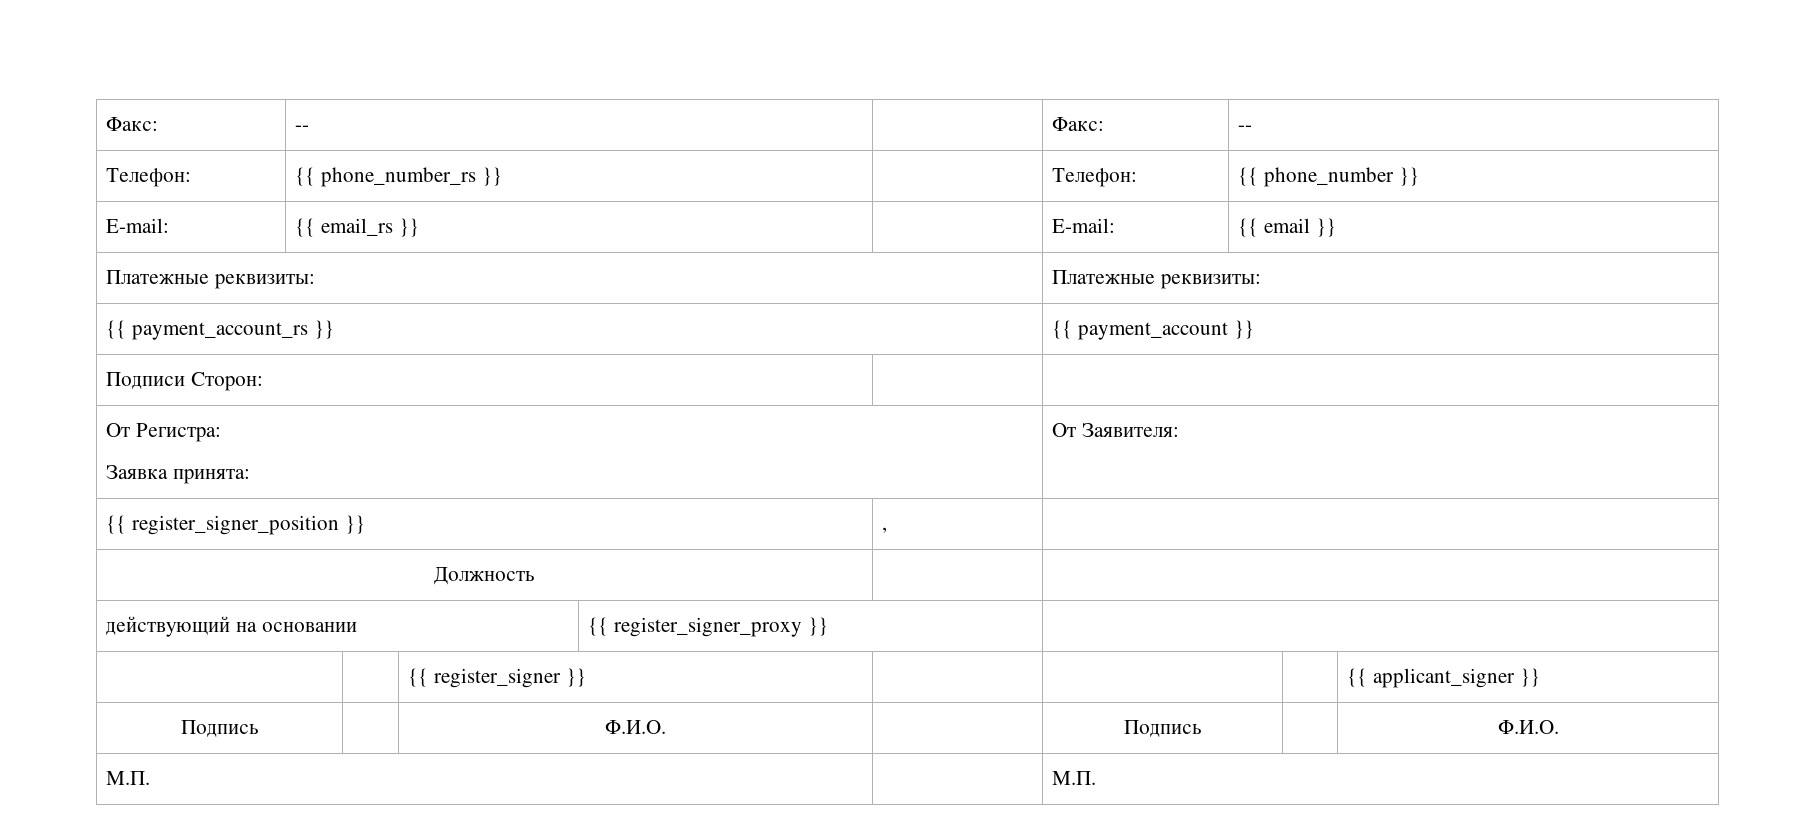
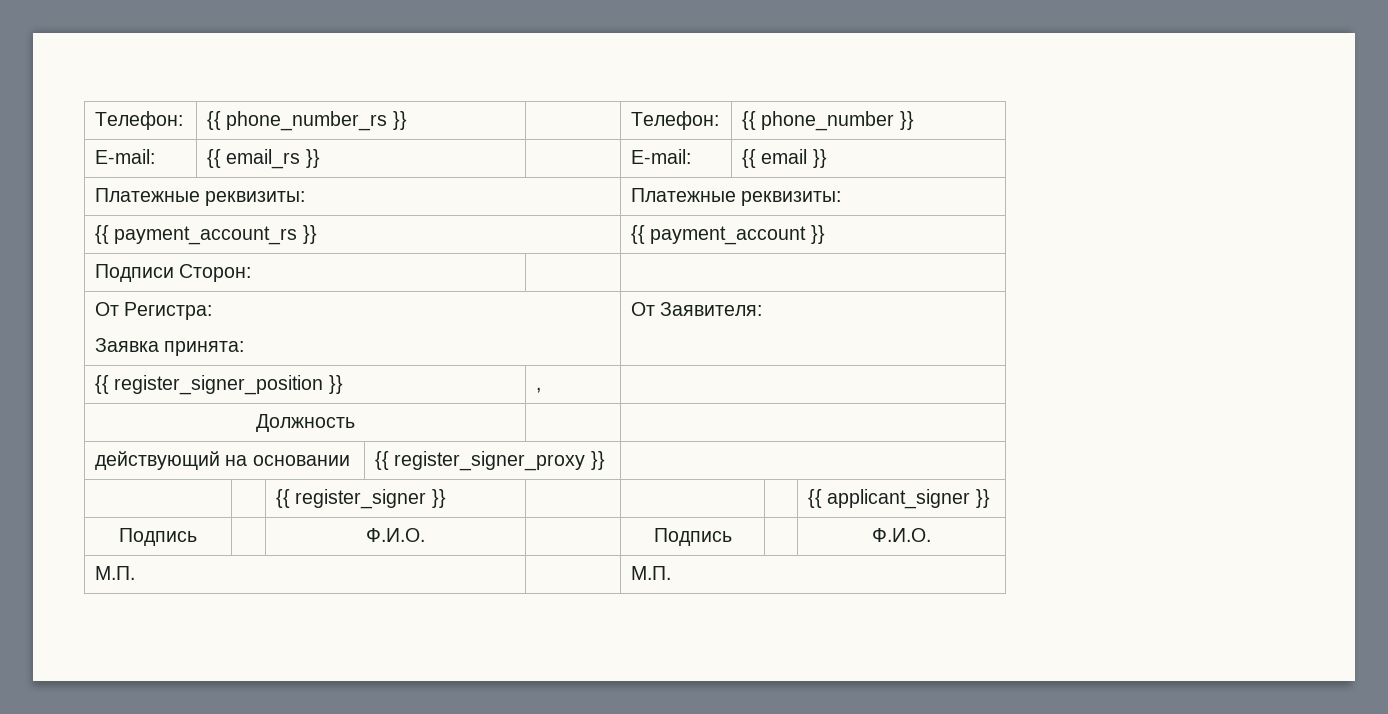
- Факс: | -- | | Факс: | --

